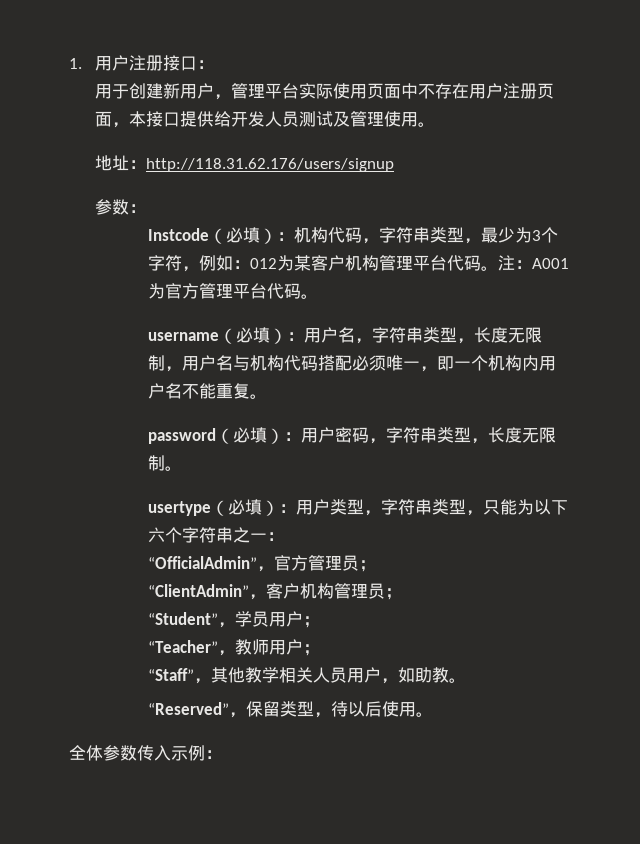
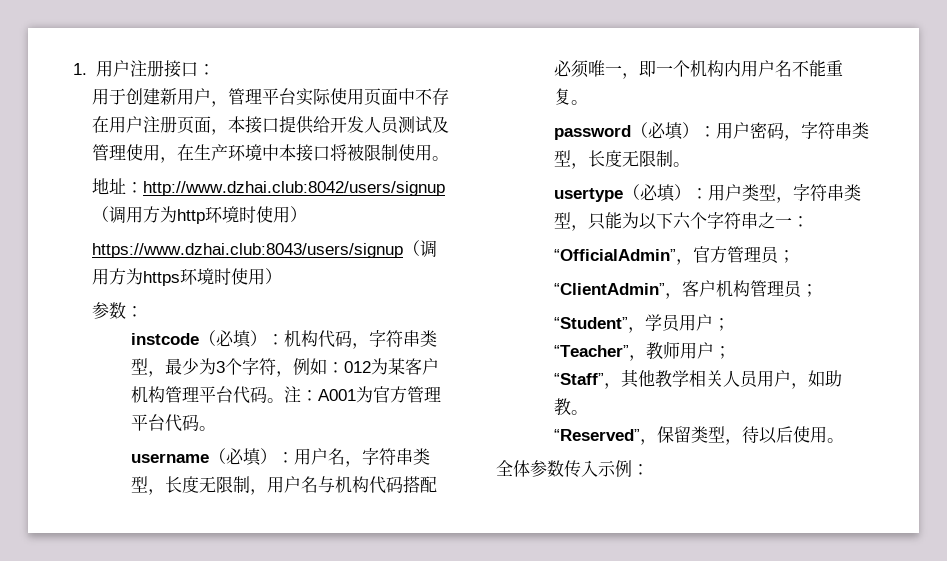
- 用于创建新用户，管理平台实际使用页面中不存在用户注册页面，本接口提供给开发人员测试及管理使用。
- 地址：http://118.31.62.176/users/signup
+ 用于创建新用户，管理平台实际使用页面中不存在用户注册页面，本接口提供给开发人员测试及管理使用，在生产环境中本接口将被限制使用。
+ 地址：http://www.dzhai.club:8042/users/signup（调用方为http环境时使用）
+ https://www.dzhai.club:8043/users/signup（调用方为https环境时使用）
- Instcode（必填）：机构代码，字符串类型，最少为3个字符，例如：012为某客户机构管理平台代码。
+ instcode（必填）：机构代码，字符串类型，最少为3个字符，例如：012为某客户机构管理平台代码。

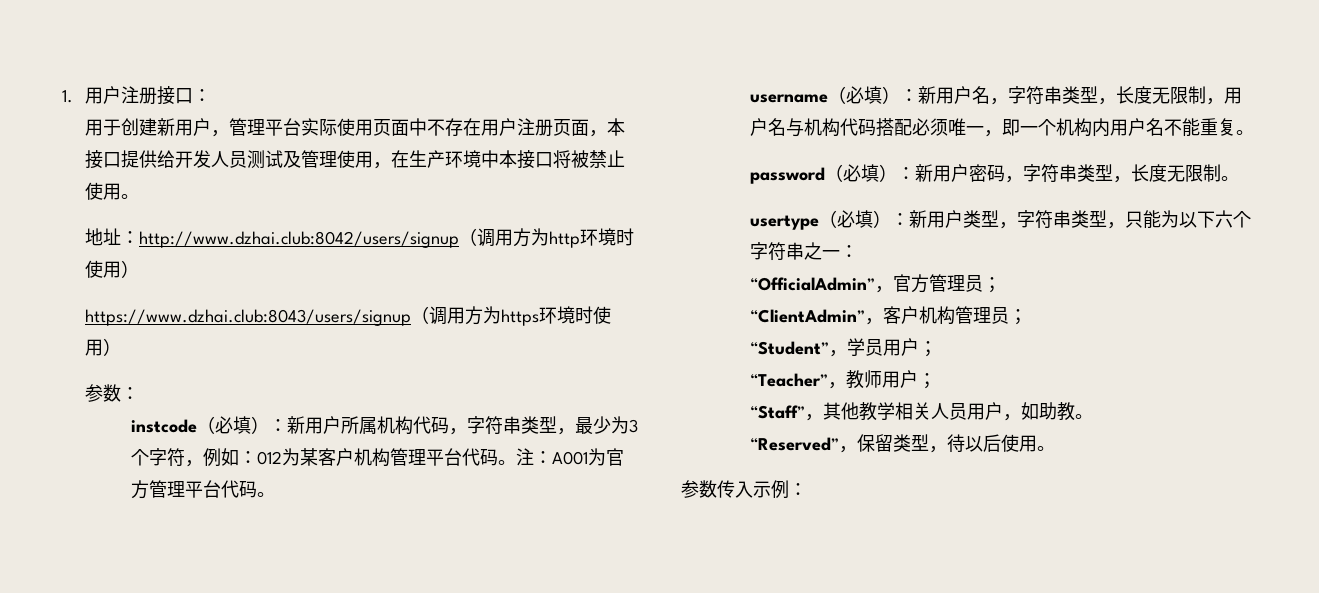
- 用于创建新用户，管理平台实际使用页面中不存在用户注册页面，本接口提供给开发人员测试及管理使用，在生产环境中本接口将被限制使用。
+ 用于创建新用户，管理平台实际使用页面中不存在用户注册页面，本接口提供给开发人员测试及管理使用，在生产环境中本接口将被禁止使用。
- instcode（必填）：机构代码，字符串类型，最少为3个字符，例如：012为某客户机构管理平台代码。
+ instcode（必填）：新用户所属机构代码，字符串类型，最少为3个字符，例如：012为某客户机构管理平台代码。
- username（必填）：用户名，字符串类型，长度无限制，用户名与机构代码搭配必须唯一，即一个机构内用户名不能重复。
+ username（必填）：新用户名，字符串类型，长度无限制，用户名与机构代码搭配必须唯一，即一个机构内用户名不能重复。
- password（必填）：用户密码，字符串类型，长度无限制。
+ password（必填）：新用户密码，字符串类型，长度无限制。
- usertype（必填）：用户类型，字符串类型，只能为以下六个字符串之一：
+ usertype（必填）：新用户类型，字符串类型，只能为以下六个字符串之一：
- 全体参数传入示例：
+ 参数传入示例：

